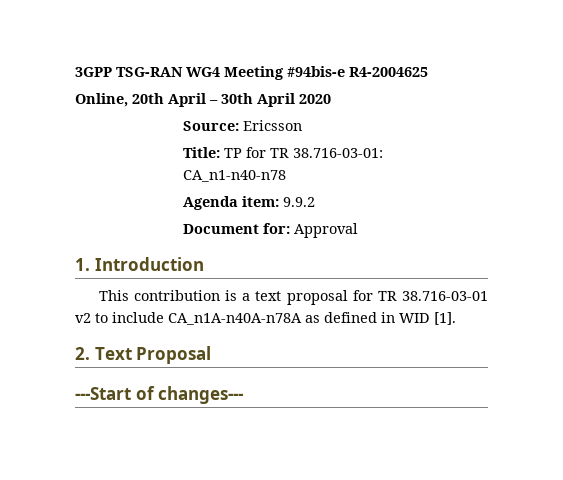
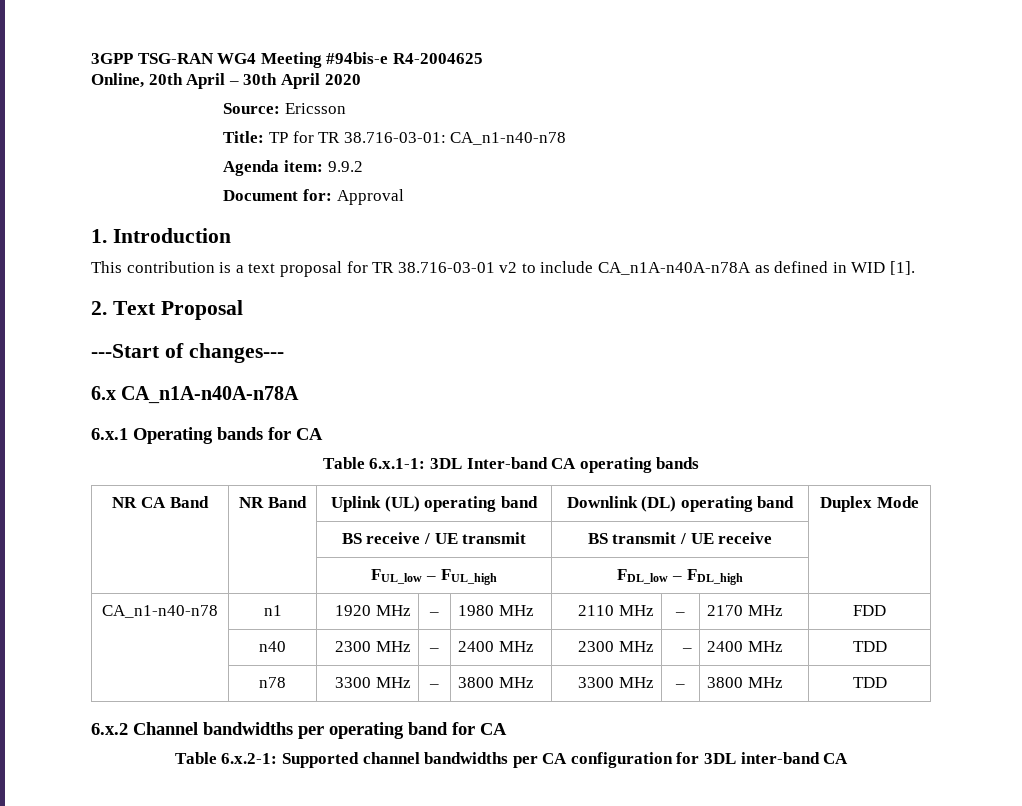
+ 6.x CA_n1A-n40A-n78A
+ 6.x.1 Operating bands for CA
+ Table 6.x.1-1: 3DL Inter-band CA operating bands
+ NR CA Band | NR Band | Uplink (UL) operating band | Downlink (DL) operating band | Duplex Mode
+ | | BS receive / UE transmit | BS transmit / UE receive |
+ | | FUL_low – FUL_high | FDL_low – FDL_high |
+ CA_n1-n40-n78 | n1 | 1920 MHz | – | 1980 MHz | 2110 MHz | – | 2170 MHz | FDD
+ | n40 | 2300 MHz | – | 2400 MHz | 2300 MHz | – | 2400 MHz | TDD
+ | n78 | 3300 MHz | – | 3800 MHz | 3300 MHz | – | 3800 MHz | TDD
+ 6.x.2 Channel bandwidths per operating band for CA
+ Table 6.x.2-1: Supported channel bandwidths per CA configuration for 3DL inter-band CA

